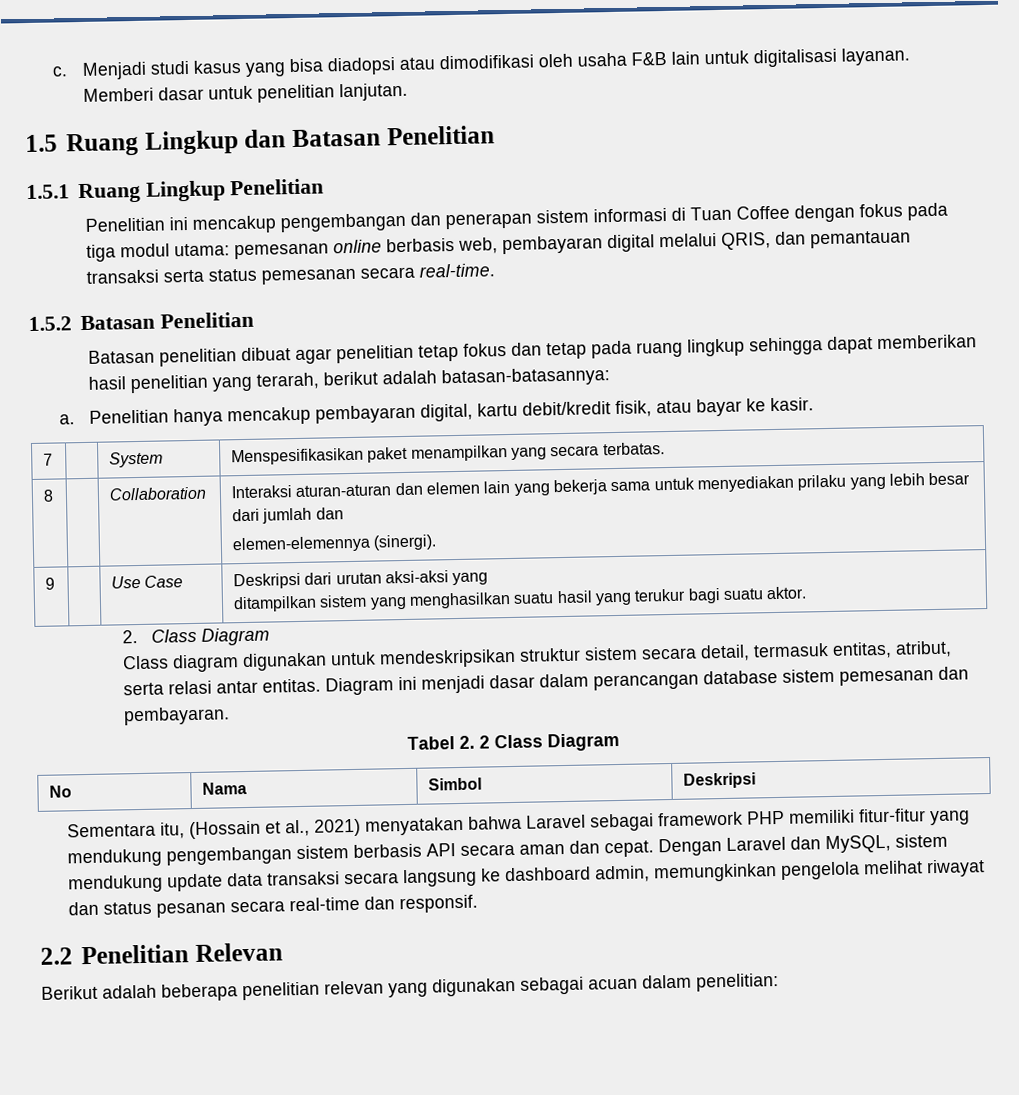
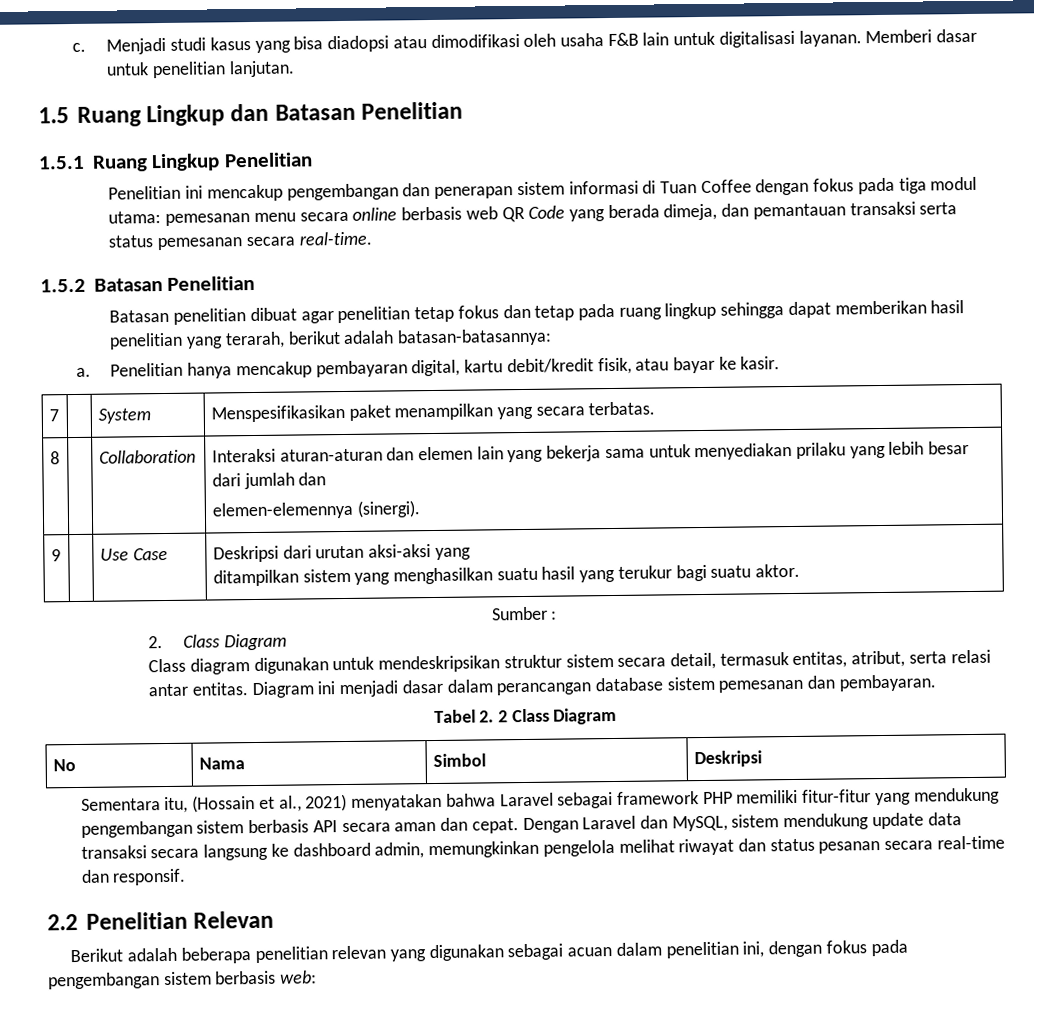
- Penelitian ini mencakup pengembangan dan penerapan sistem informasi di Tuan Coffee dengan fokus pada tiga modul utama: pemesanan online berbasis web, pembayaran digital melalui QRIS, dan pemantauan transaksi serta status pemesanan secara real-time.
+ Penelitian ini mencakup pengembangan dan penerapan sistem informasi di Tuan Coffee dengan fokus pada tiga modul utama: pemesanan menu secara online berbasis web QR Code yang berada dimeja, dan pemantauan transaksi serta status pemesanan secara real-time.
+ Sumber :
- Berikut adalah beberapa penelitian relevan yang digunakan sebagai acuan dalam penelitian:
+ Berikut adalah beberapa penelitian relevan yang digunakan sebagai acuan dalam penelitian ini, dengan fokus pada pengembangan sistem berbasis web:

